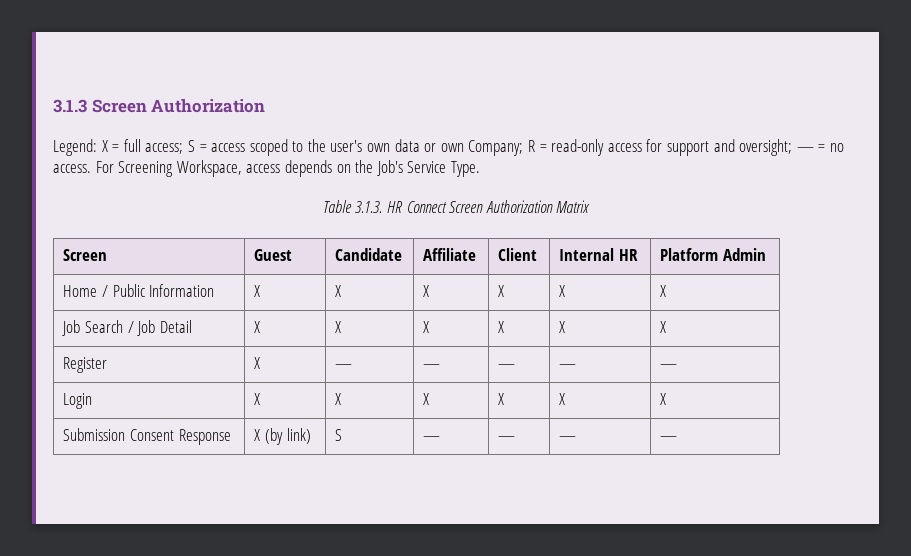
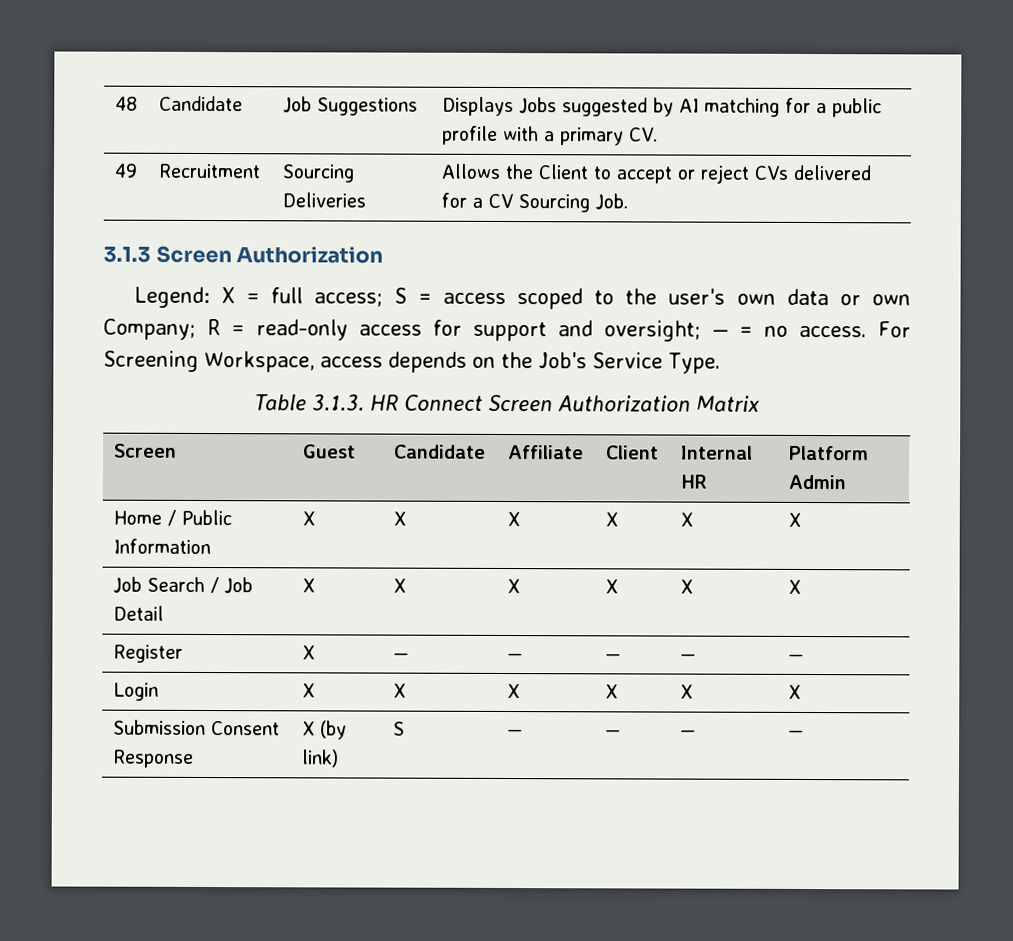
+ 48 | Candidate | Job Suggestions | Displays Jobs suggested by AI matching for a public profile with a primary CV.
+ 49 | Recruitment | Sourcing Deliveries | Allows the Client to accept or reject CVs delivered for a CV Sourcing Job.

